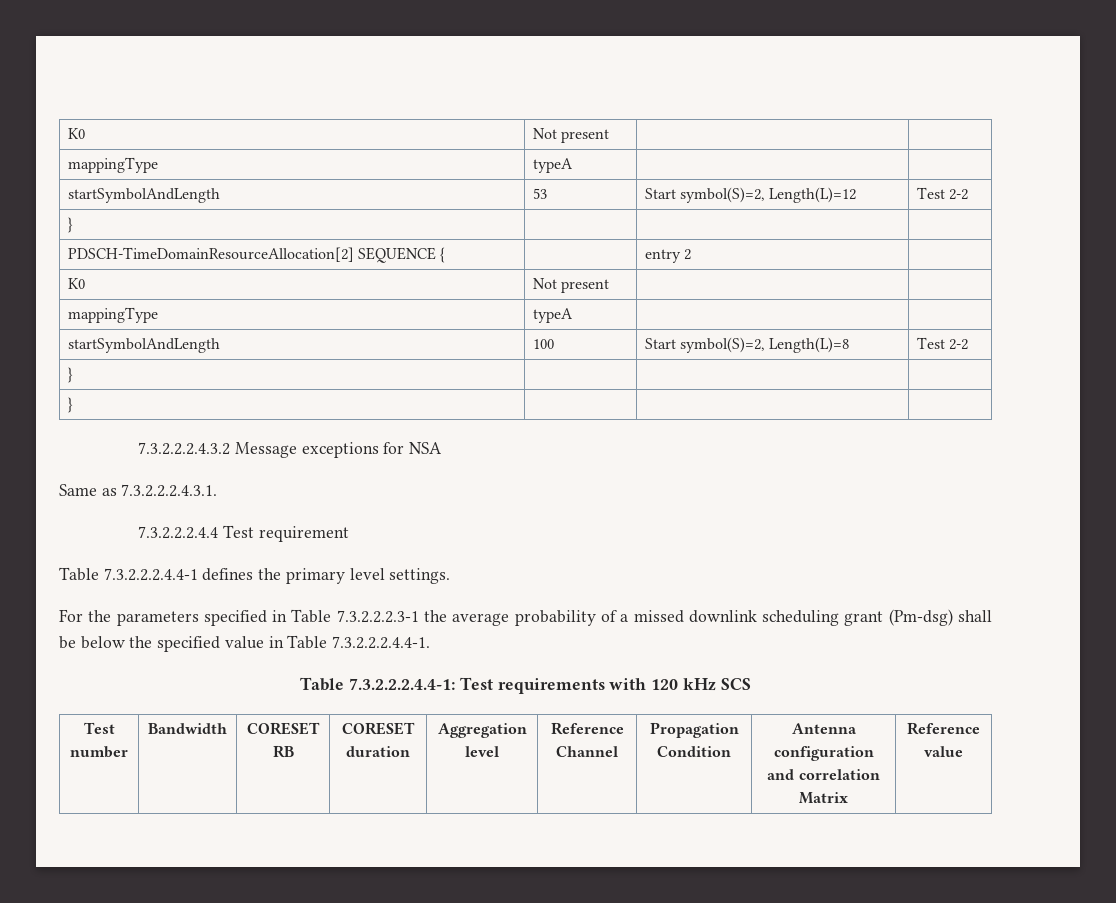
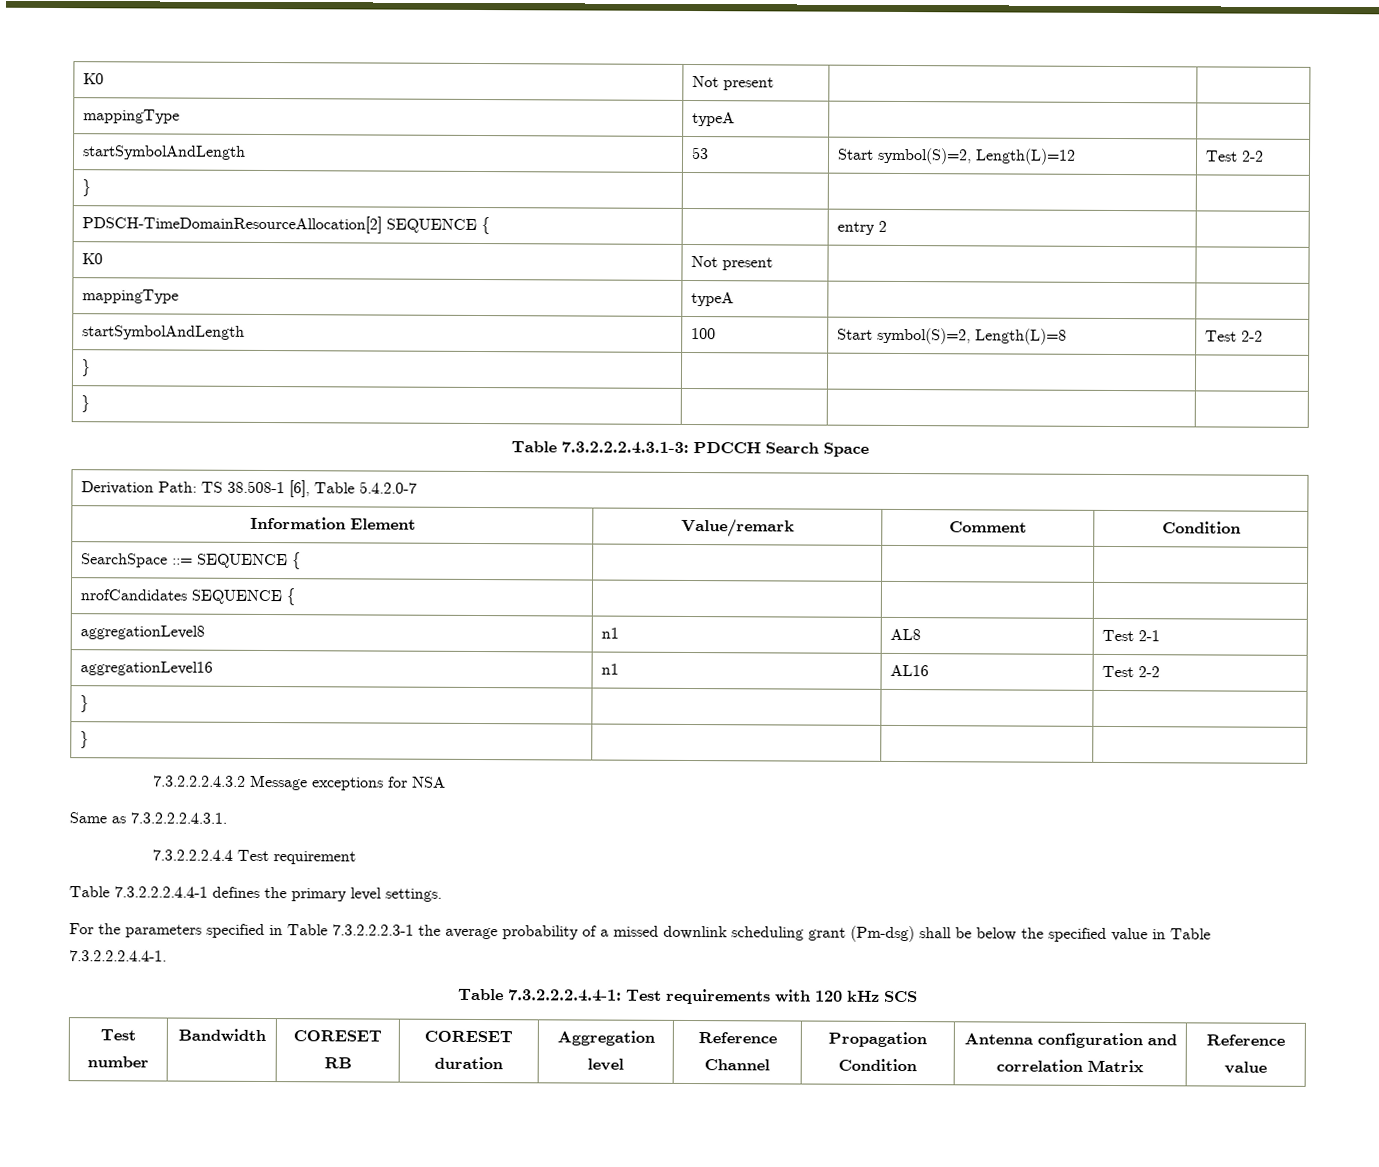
+ Table 7.3.2.2.2.4.3.1-3: PDCCH Search Space
+ Derivation Path: TS 38.508-1 [6], Table 5.4.2.0-7
+ Information Element | Value/remark | Comment | Condition
+ SearchSpace ::= SEQUENCE { | | |
+ nrofCandidates SEQUENCE { | | |
+ aggregationLevel8 | n1 | AL8 | Test 2-1
+ aggregationLevel16 | n1 | AL16 | Test 2-2
+ } | | |
+ } | | |

